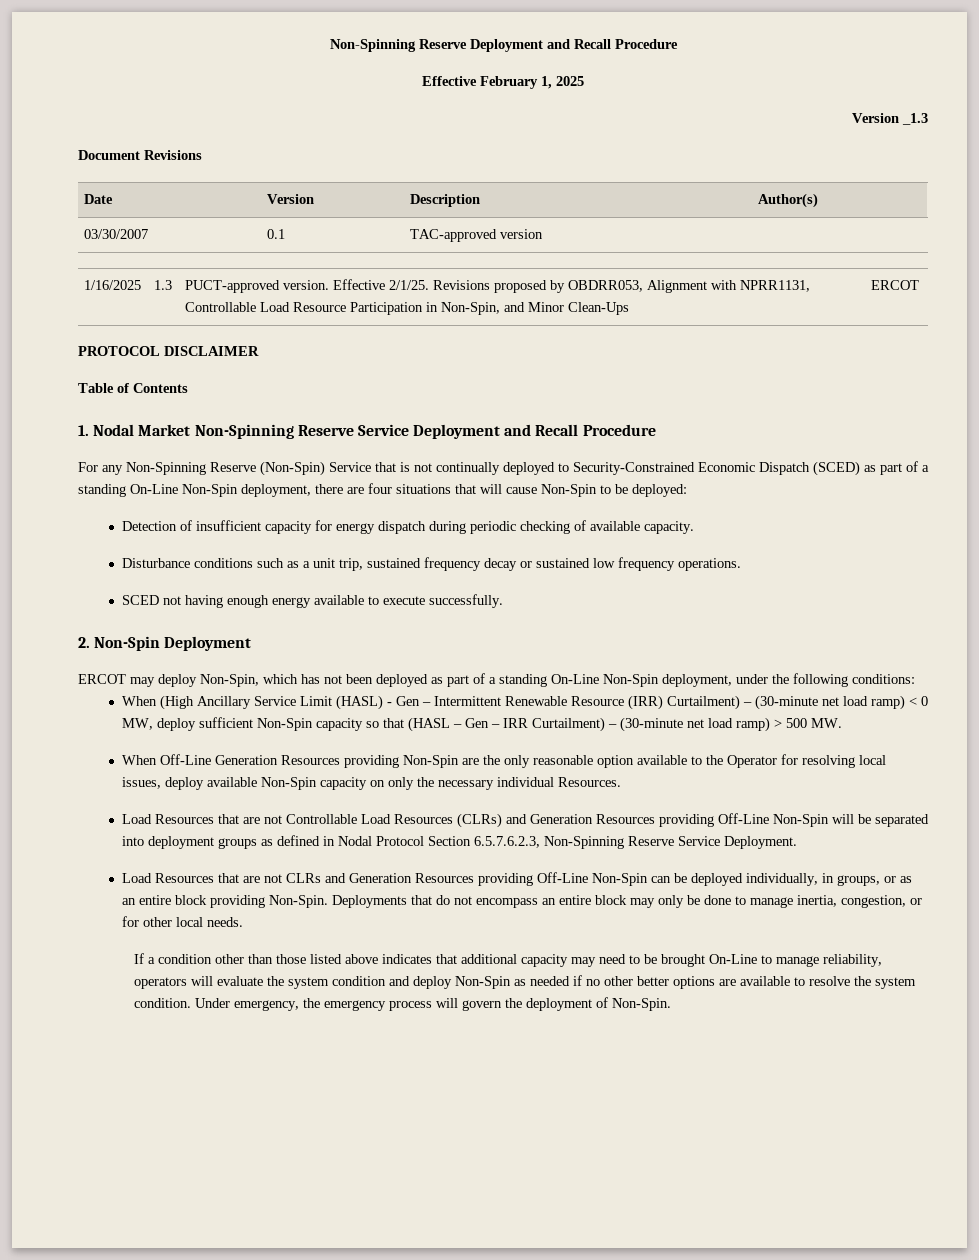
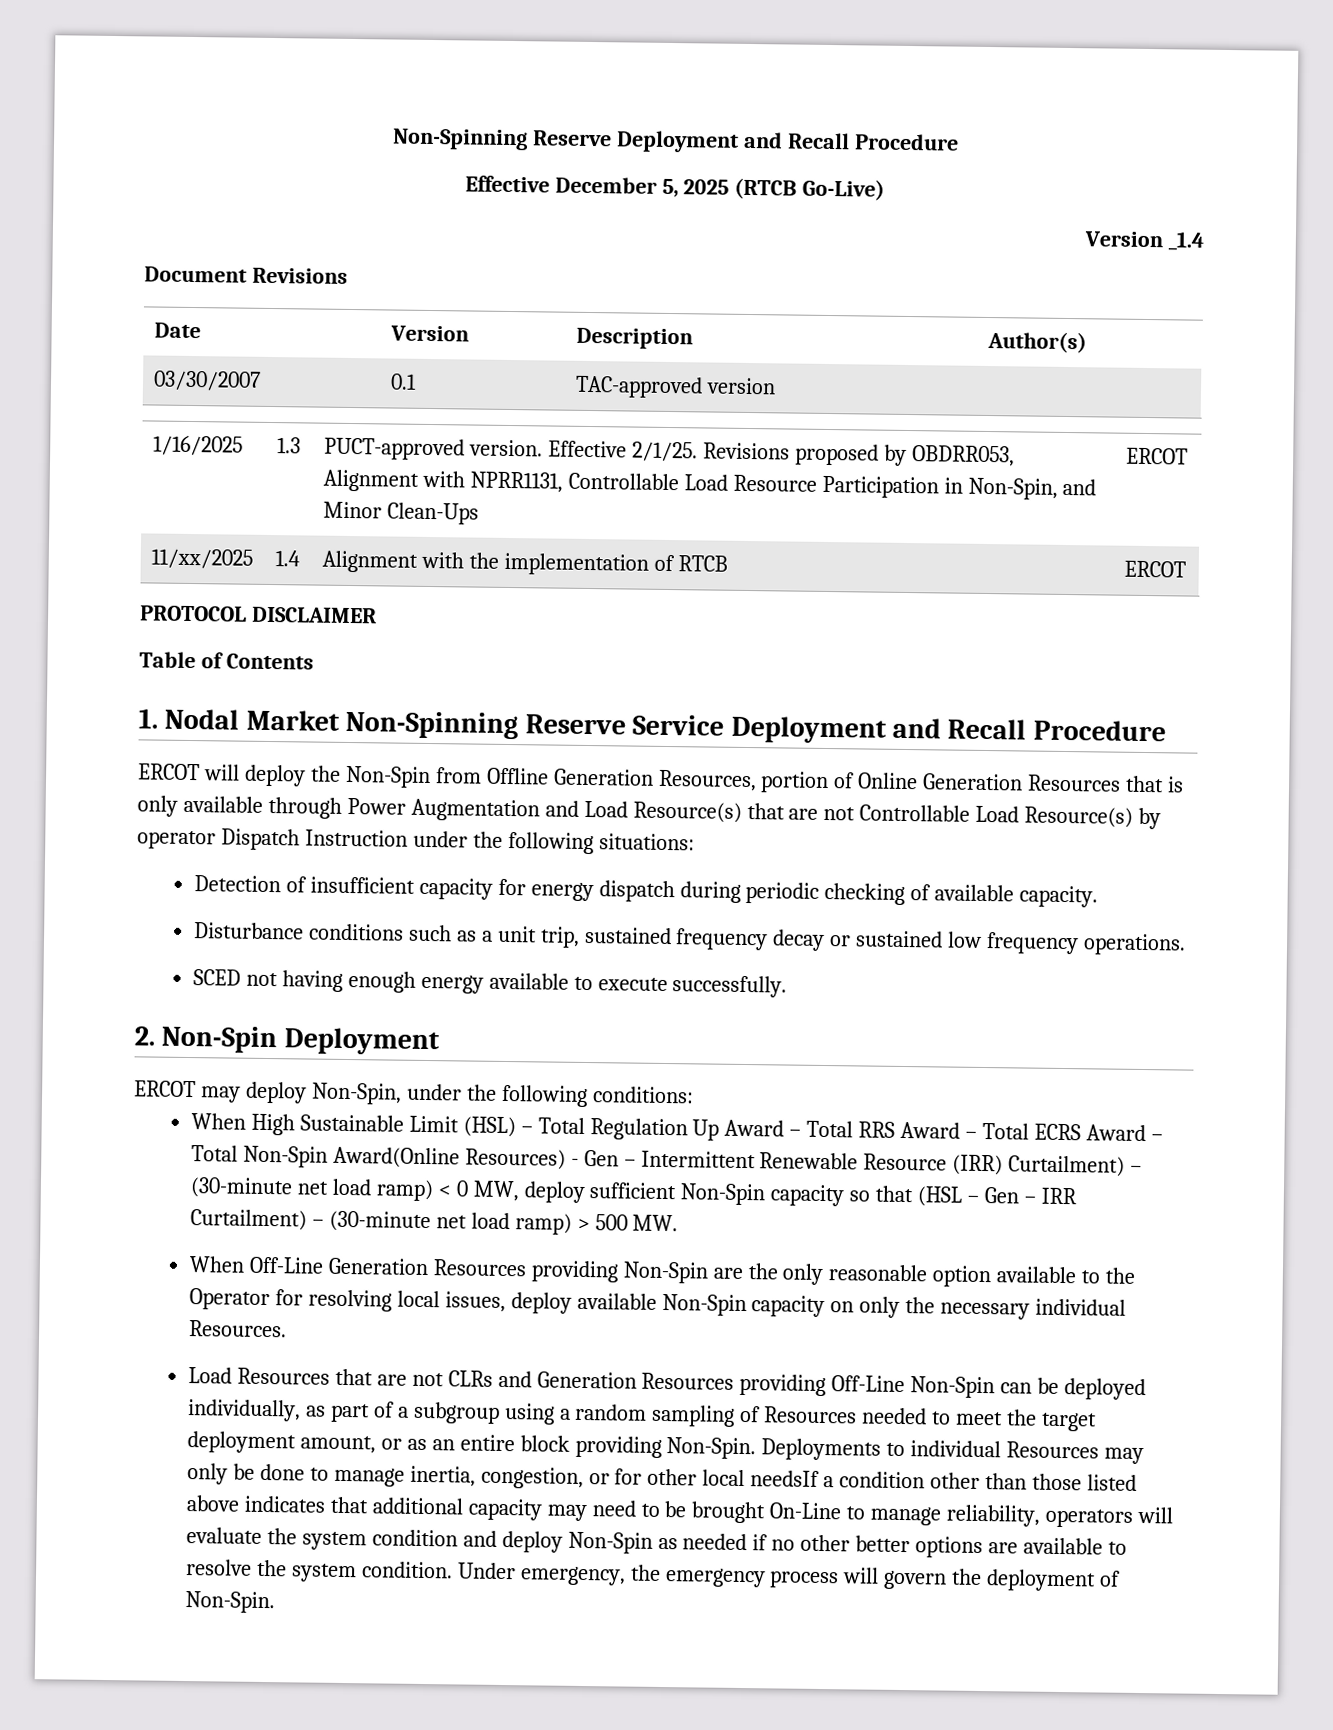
- Effective February 1, 2025
- Version _1.3
+ Effective December 5, 2025 (RTCB Go-Live)
+ Version _1.4
+ 11/xx/2025 | 1.4 | Alignment with the implementation of RTCB | ERCOT
- For any Non-Spinning Reserve (Non-Spin) Service that is not continually deployed to Security-Constrained Economic Dispatch (SCED) as part of a standing On-Line Non-Spin deployment, there are four situations that will cause Non-Spin to be deployed:
+ ERCOT will deploy the Non-Spin from Offline Generation Resources, portion of Online Generation Resources that is only available through Power Augmentation and Load Resource(s) that are not Controllable Load Resource(s) by operator Dispatch Instruction under the following situations:
- ERCOT may deploy Non-Spin, which has not been deployed as part of a standing On-Line Non-Spin deployment, under the following conditions:
+ ERCOT may deploy Non-Spin, under the following conditions:
- When (High Ancillary Service Limit (HASL) - Gen – Intermittent Renewable Resource (IRR) Curtailment) – (30-minute net load ramp) < 0 MW, deploy sufficient Non-Spin capacity so that (HASL – Gen – IRR Curtailment) – (30-minute net load ramp) > 500 MW.
+ When High Sustainable Limit (HSL) – Total Regulation Up Award – Total RRS Award – Total ECRS Award – Total Non-Spin Award(Online Resources) - Gen – Intermittent Renewable Resource (IRR) Curtailment) – (30-minute net load ramp) < 0 MW, deploy sufficient Non-Spin capacity so that (HSL – Gen – IRR Curtailment) – (30-minute net load ramp) > 500 MW.
- Load Resources that are not Controllable Load Resources (CLRs) and Generation Resources providing Off-Line Non-Spin will be separated into deployment groups as defined in Nodal Protocol Section 6.5.7.6.2.3, Non-Spinning Reserve Service Deployment.
- Load Resources that are not CLRs and Generation Resources providing Off-Line Non-Spin can be deployed individually, in groups, or as an entire block providing Non-Spin.
+ Load Resources that are not CLRs and Generation Resources providing Off-Line Non-Spin can be deployed individually, as part of a subgroup using a random sampling of Resources needed to meet the target deployment amount, or as an entire block providing Non-Spin.
- Deployments that do not encompass an entire block may only be done to manage inertia, congestion, or for other local needs.
- If a condition other than those listed above indicates that additional capacity may need to be brought On-Line to manage reliability, operators will evaluate the system condition and deploy Non-Spin as needed if no other better options are available to resolve the system condition.
+ Deployments to individual Resources may only be done to manage inertia, congestion, or for other local needsIf a condition other than those listed above indicates that additional capacity may need to be brought On-Line to manage reliability, operators will evaluate the system condition and deploy Non-Spin as needed if no other better options are available to resolve the system condition.

